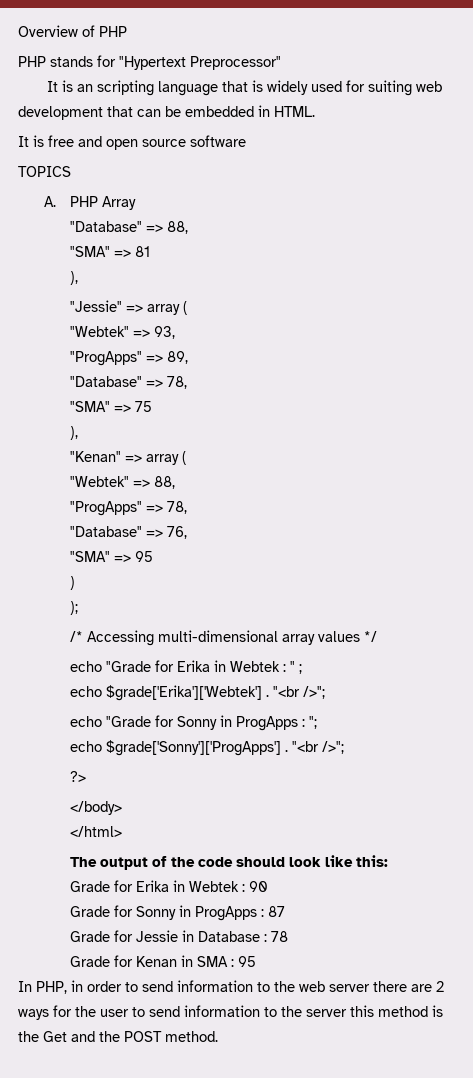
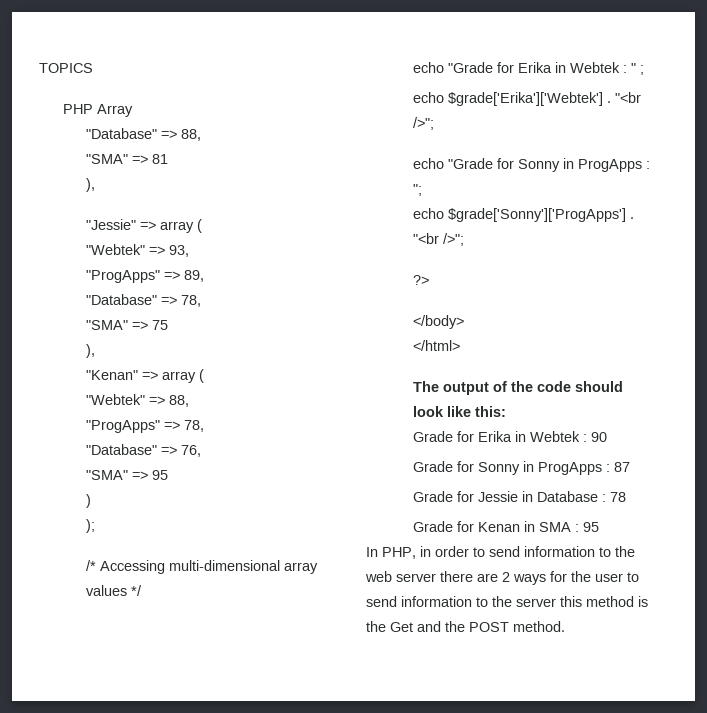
- Overview of PHP
- PHP stands for "Hypertext Preprocessor"
- It is an scripting language that is widely used for suiting web development that can be embedded in HTML.
- It is free and open source software
- A. PHP Array
+ PHP Array

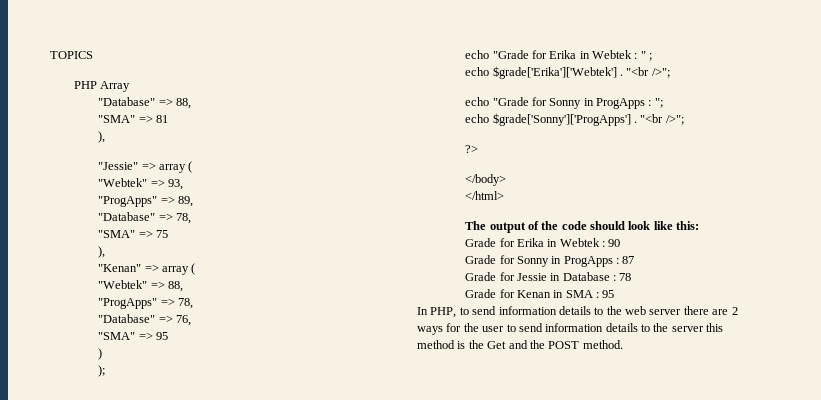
- /* Accessing multi-dimensional array values */
- In PHP, in order to send information to the web server there are 2 ways for the user to send information to the server this method is the Get and the POST method.
+ In PHP, to send information details to the web server there are 2 ways for the user to send information details to the server this method is the Get and the POST method.

